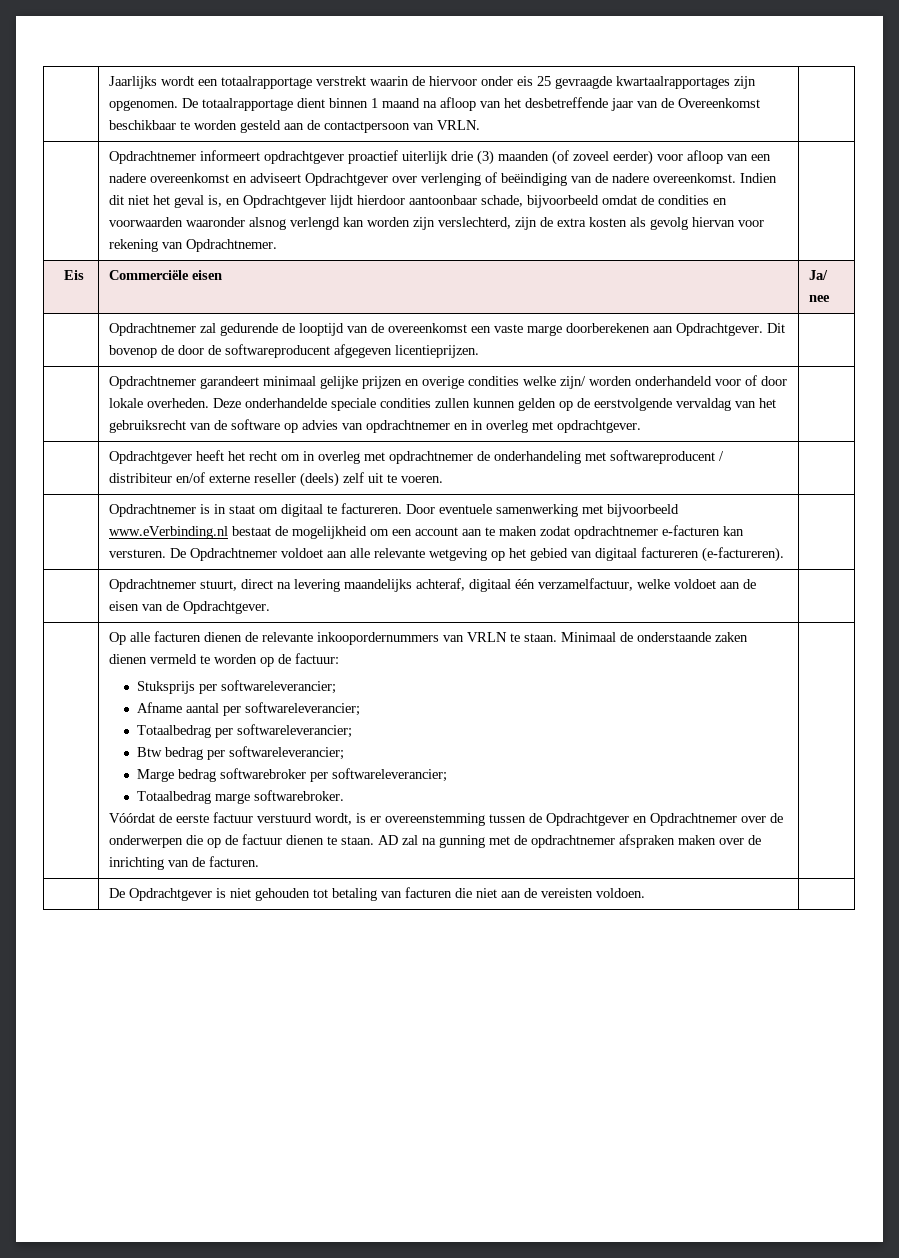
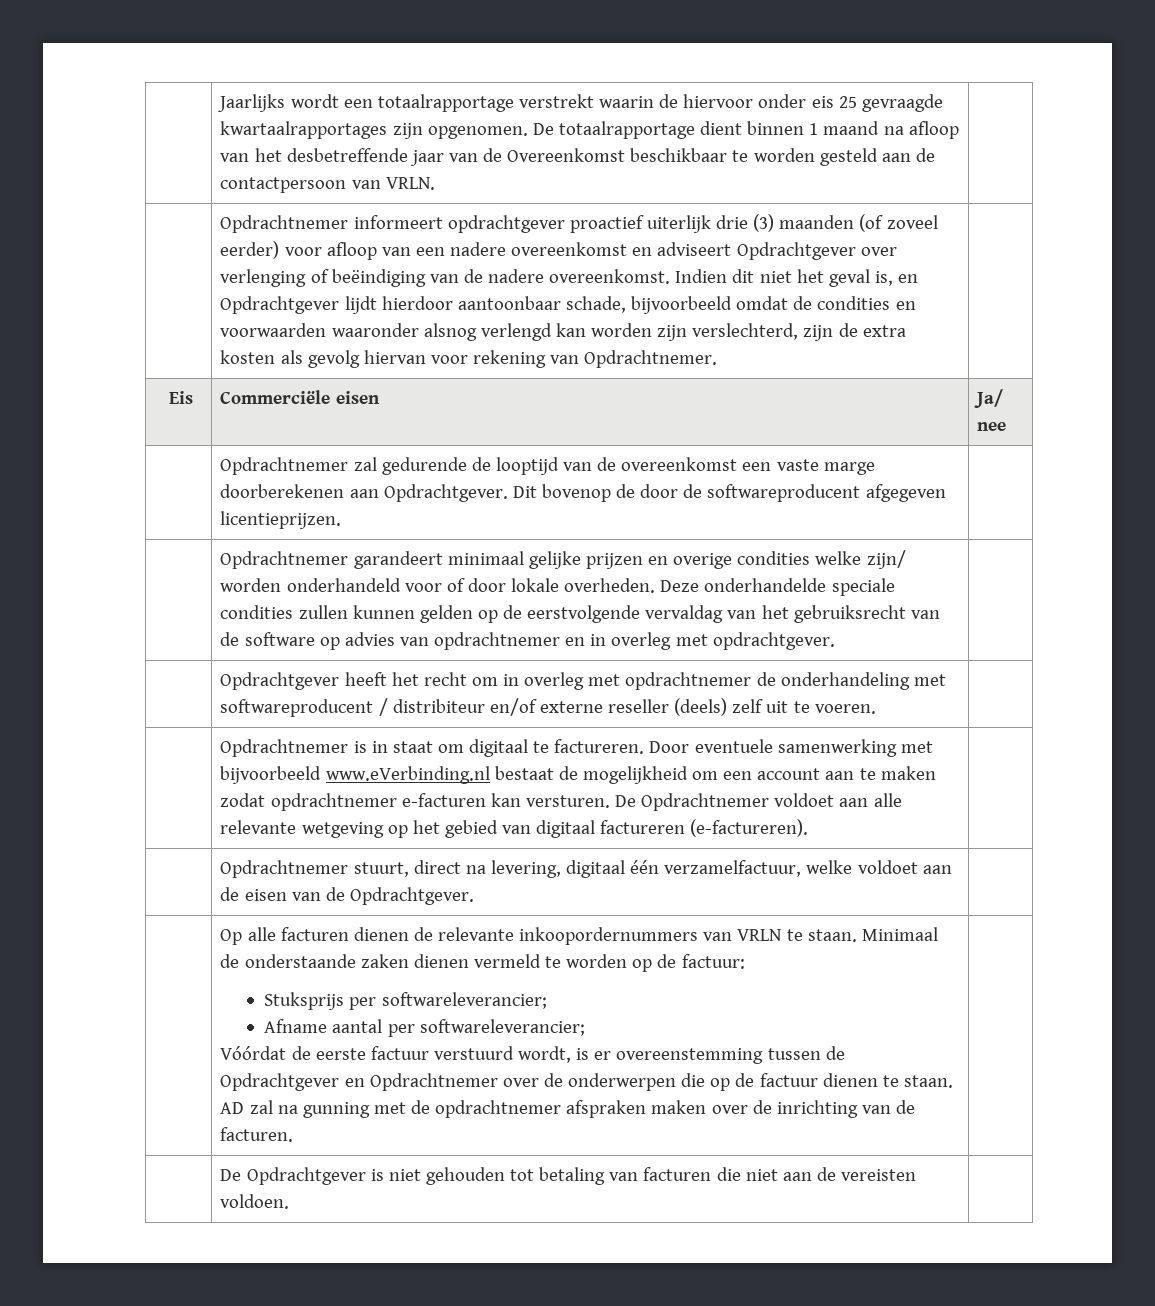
- | Opdrachtnemer stuurt, direct na levering maandelijks achteraf, digitaal één verzamelfactuur, welke voldoet aan de eisen van de Opdrachtgever. |
+ | Opdrachtnemer stuurt, direct na levering, digitaal één verzamelfactuur, welke voldoet aan de eisen van de Opdrachtgever. |
- Totaalbedrag per softwareleverancier;
- Btw bedrag per softwareleverancier;
- Marge bedrag softwarebroker per softwareleverancier;
- Totaalbedrag marge softwarebroker.

